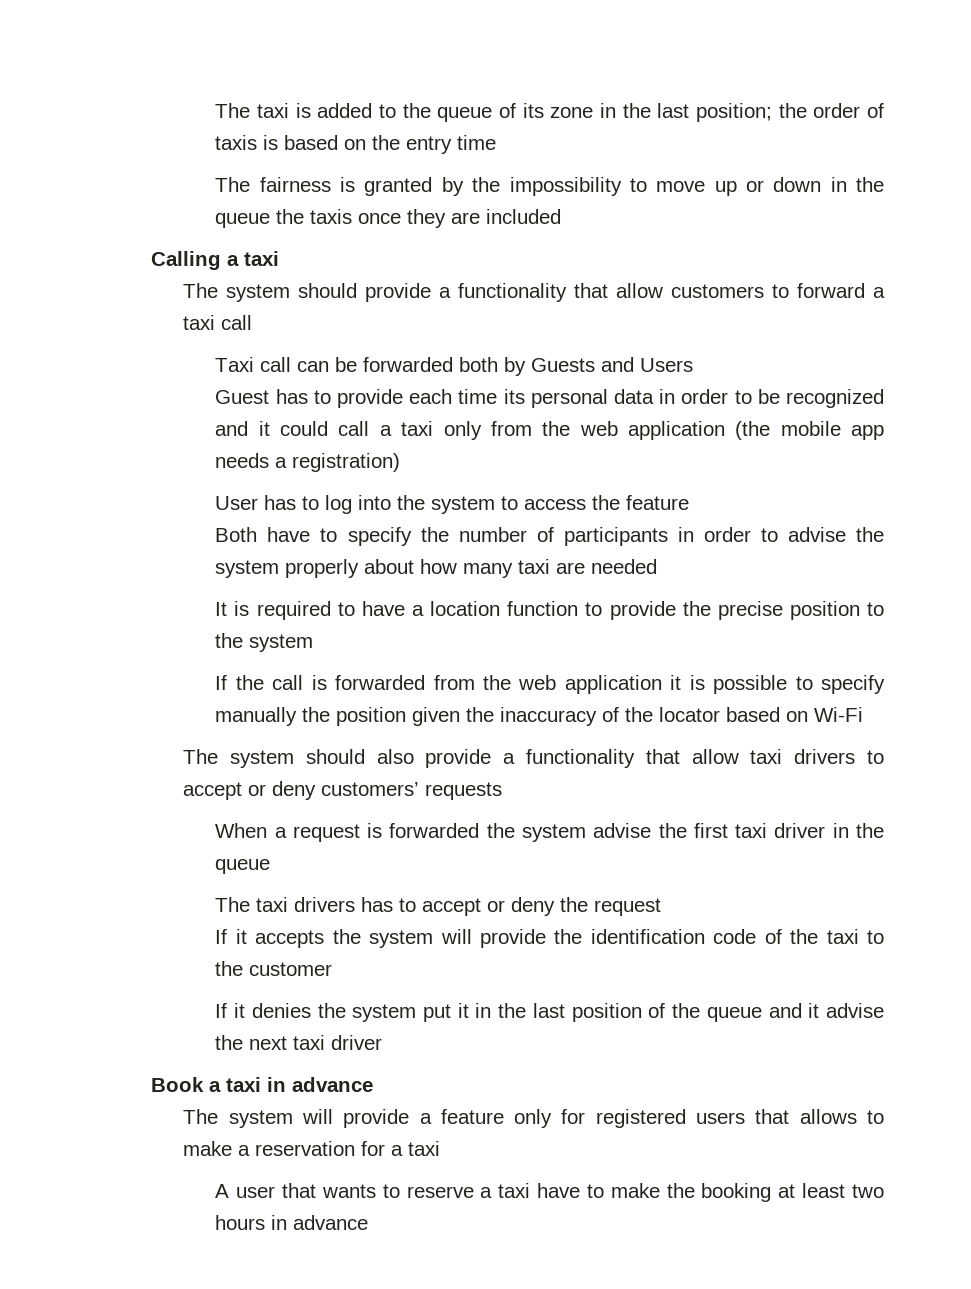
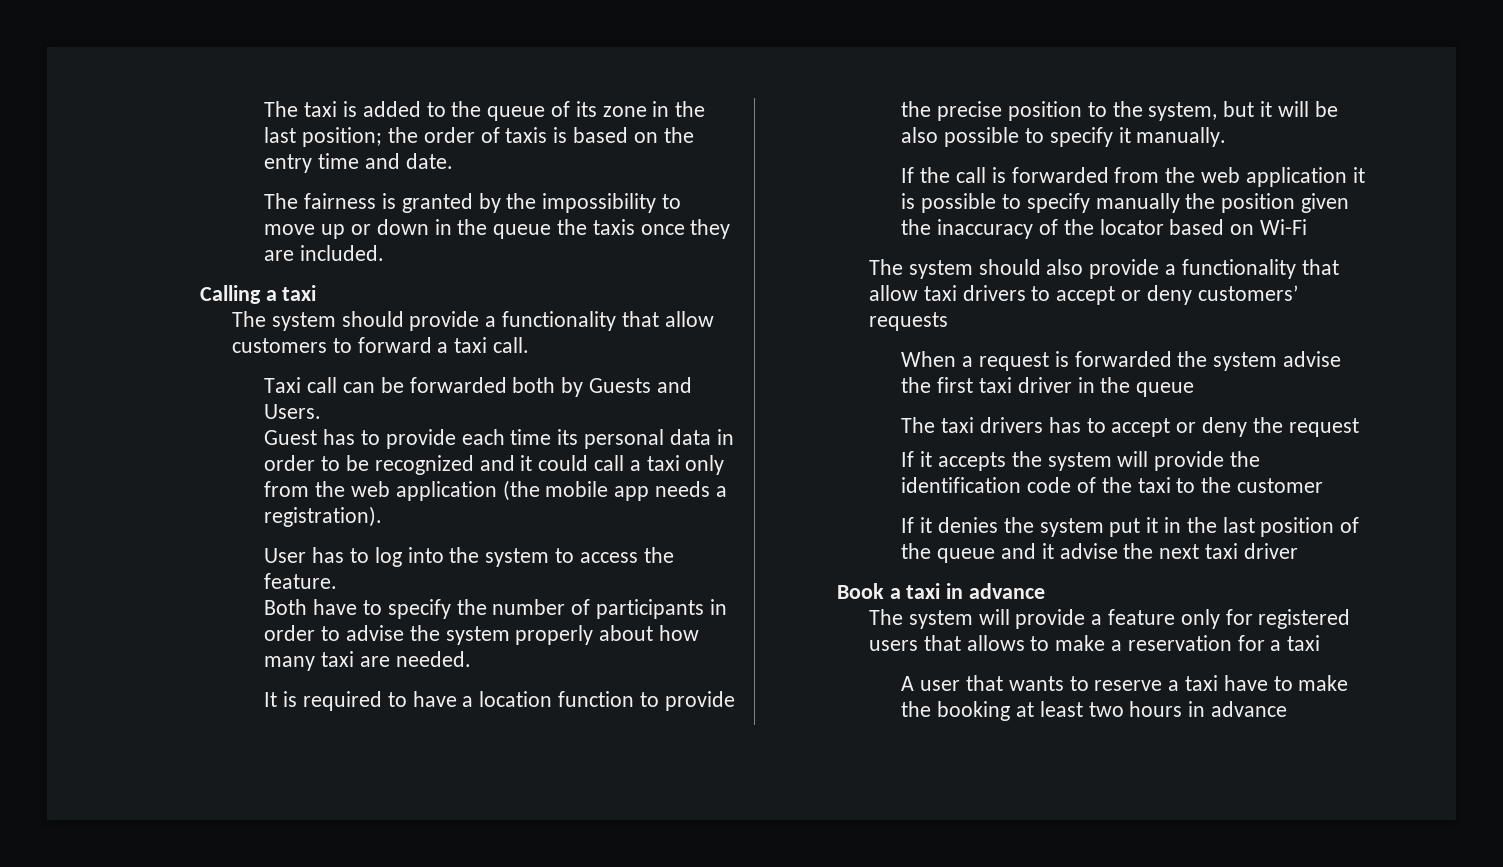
- The taxi is added to the queue of its zone in the last position; the order of taxis is based on the entry time
+ The taxi is added to the queue of its zone in the last position; the order of taxis is based on the entry time and date.
- The fairness is granted by the impossibility to move up or down in the queue the taxis once they are included
+ The fairness is granted by the impossibility to move up or down in the queue the taxis once they are included.
- The system should provide a functionality that allow customers to forward a taxi call
+ The system should provide a functionality that allow customers to forward a taxi call.
- Taxi call can be forwarded both by Guests and Users
+ Taxi call can be forwarded both by Guests and Users.
- Guest has to provide each time its personal data in order to be recognized and it could call a taxi only from the web application (the mobile app needs a registration)
+ Guest has to provide each time its personal data in order to be recognized and it could call a taxi only from the web application (the mobile app needs a registration).
- User has to log into the system to access the feature
+ User has to log into the system to access the feature.
- Both have to specify the number of participants in order to advise the system properly about how many taxi are needed
+ Both have to specify the number of participants in order to advise the system properly about how many taxi are needed.
- It is required to have a location function to provide the precise position to the system
+ It is required to have a location function to provide the precise position to the system, but it will be also possible to specify it manually.

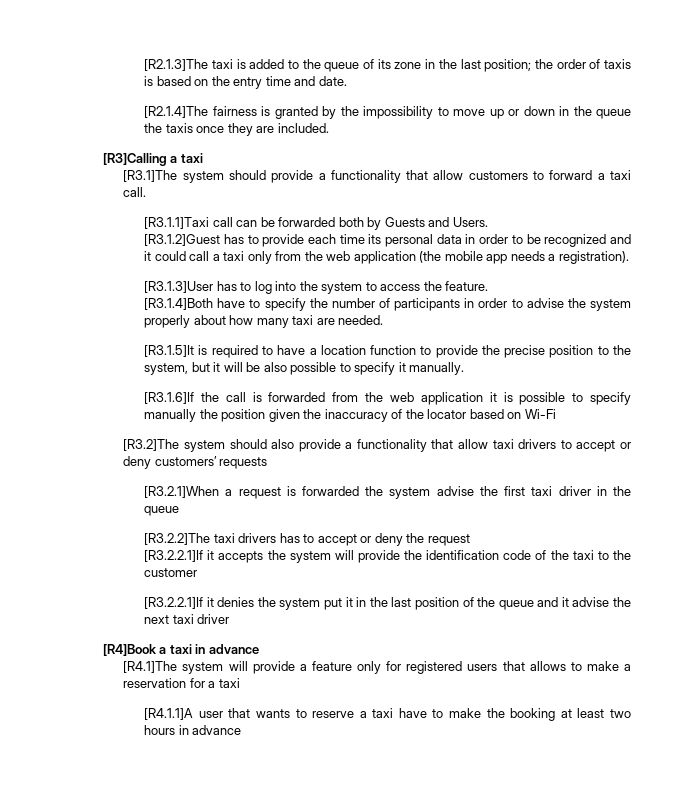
- The taxi is added to the queue of its zone in the last position; the order of taxis is based on the entry time and date.
+ [R2.1.3]The taxi is added to the queue of its zone in the last position; the order of taxis is based on the entry time and date.
- The fairness is granted by the impossibility to move up or down in the queue the taxis once they are included.
+ [R2.1.4]The fairness is granted by the impossibility to move up or down in the queue the taxis once they are included.
- Calling a taxi
- The system should provide a functionality that allow customers to forward a taxi call.
+ [R3]Calling a taxi
+ [R3.1]The system should provide a functionality that allow customers to forward a taxi call.
- Taxi call can be forwarded both by Guests and Users.
+ [R3.1.1]Taxi call can be forwarded both by Guests and Users.
- Guest has to provide each time its personal data in order to be recognized and it could call a taxi only from the web application (the mobile app needs a registration).
+ [R3.1.2]Guest has to provide each time its personal data in order to be recognized and it could call a taxi only from the web application (the mobile app needs a registration).
- User has to log into the system to access the feature.
+ [R3.1.3]User has to log into the system to access the feature.
- Both have to specify the number of participants in order to advise the system properly about how many taxi are needed.
+ [R3.1.4]Both have to specify the number of participants in order to advise the system properly about how many taxi are needed.
- It is required to have a location function to provide the precise position to the system, but it will be also possible to specify it manually.
+ [R3.1.5]It is required to have a location function to provide the precise position to the system, but it will be also possible to specify it manually.
- If the call is forwarded from the web application it is possible to specify manually the position given the inaccuracy of the locator based on Wi-Fi
+ [R3.1.6]If the call is forwarded from the web application it is possible to specify manually the position given the inaccuracy of the locator based on Wi-Fi
- The system should also provide a functionality that allow taxi drivers to accept or deny customers’ requests
+ [R3.2]The system should also provide a functionality that allow taxi drivers to accept or deny customers’ requests
- When a request is forwarded the system advise the first taxi driver in the queue
+ [R3.2.1]When a request is forwarded the system advise the first taxi driver in the queue
- The taxi drivers has to accept or deny the request
+ [R3.2.2]The taxi drivers has to accept or deny the request
- If it accepts the system will provide the identification code of the taxi to the customer
+ [R3.2.2.1]If it accepts the system will provide the identification code of the taxi to the customer
- If it denies the system put it in the last position of the queue and it advise the next taxi driver
+ [R3.2.2.1]If it denies the system put it in the last position of the queue and it advise the next taxi driver
- Book a taxi in advance
+ [R4]Book a taxi in advance
- The system will provide a feature only for registered users that allows to make a reservation for a taxi
+ [R4.1]The system will provide a feature only for registered users that allows to make a reservation for a taxi
- A user that wants to reserve a taxi have to make the booking at least two hours in advance
+ [R4.1.1]A user that wants to reserve a taxi have to make the booking at least two hours in advance

